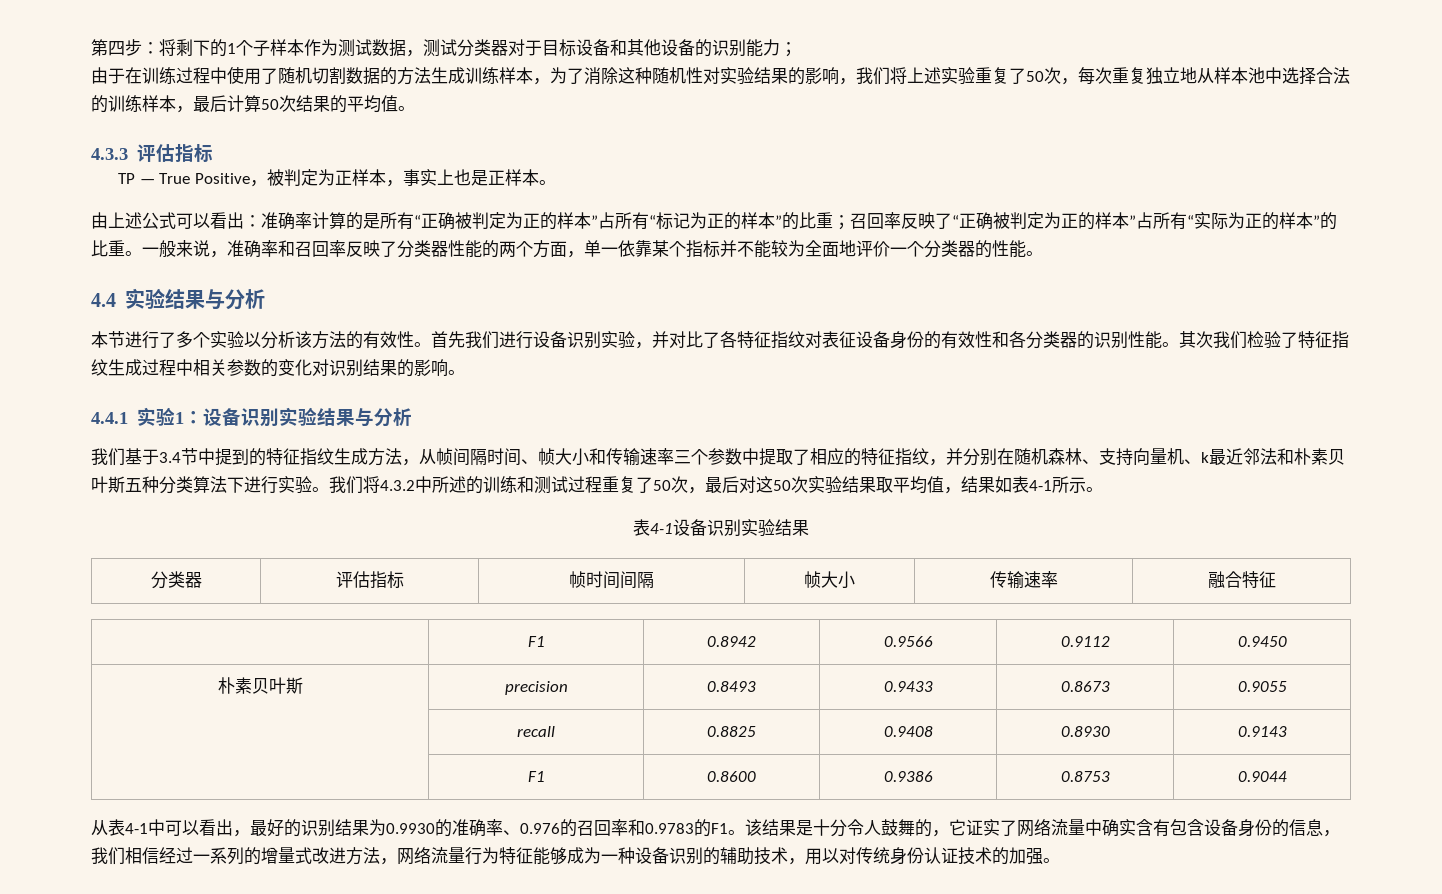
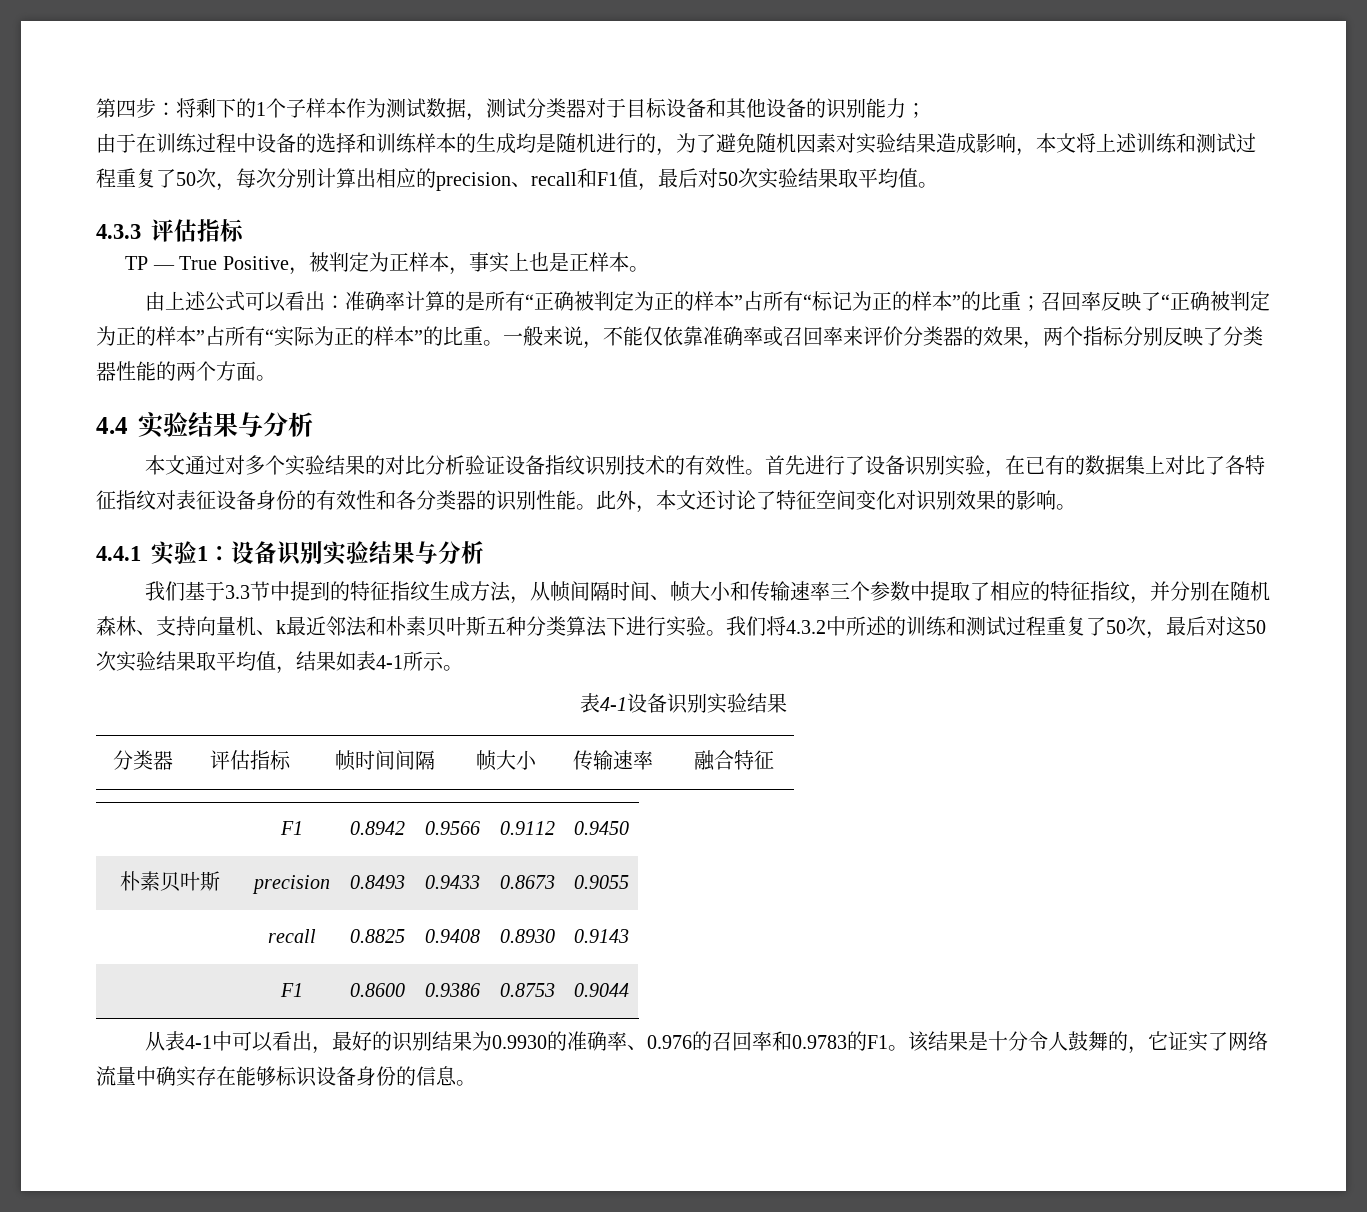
- 由于在训练过程中使用了随机切割数据的方法生成训练样本，为了消除这种随机性对实验结果的影响，我们将上述实验重复了50次，每次重复独立地从样本池中选择合法的训练样本，最后计算50次结果的平均值。
+ 由于在训练过程中设备的选择和训练样本的生成均是随机进行的，为了避免随机因素对实验结果造成影响，本文将上述训练和测试过程重复了50次，每次分别计算出相应的precision、recall和F1值，最后对50次实验结果取平均值。
- 一般来说，准确率和召回率反映了分类器性能的两个方面，单一依靠某个指标并不能较为全面地评价一个分类器的性能。
+ 一般来说，不能仅依靠准确率或召回率来评价分类器的效果，两个指标分别反映了分类器性能的两个方面。
- 本节进行了多个实验以分析该方法的有效性。
+ 本文通过对多个实验结果的对比分析验证设备指纹识别技术的有效性。
- 首先我们进行设备识别实验，并对比了各特征指纹对表征设备身份的有效性和各分类器的识别性能。
+ 首先进行了设备识别实验，在已有的数据集上对比了各特征指纹对表征设备身份的有效性和各分类器的识别性能。
- 其次我们检验了特征指纹生成过程中相关参数的变化对识别结果的影响。
+ 此外，本文还讨论了特征空间变化对识别效果的影响。
- 我们基于3.4节中提到的特征指纹生成方法，从帧间隔时间、帧大小和传输速率三个参数中提取了相应的特征指纹，并分别在随机森林、支持向量机、k最近邻法和朴素贝叶斯五种分类算法下进行实验。
+ 我们基于3.3节中提到的特征指纹生成方法，从帧间隔时间、帧大小和传输速率三个参数中提取了相应的特征指纹，并分别在随机森林、支持向量机、k最近邻法和朴素贝叶斯五种分类算法下进行实验。
- 该结果是十分令人鼓舞的，它证实了网络流量中确实含有包含设备身份的信息，我们相信经过一系列的增量式改进方法，网络流量行为特征能够成为一种设备识别的辅助技术，用以对传统身份认证技术的加强。
+ 该结果是十分令人鼓舞的，它证实了网络流量中确实存在能够标识设备身份的信息。

